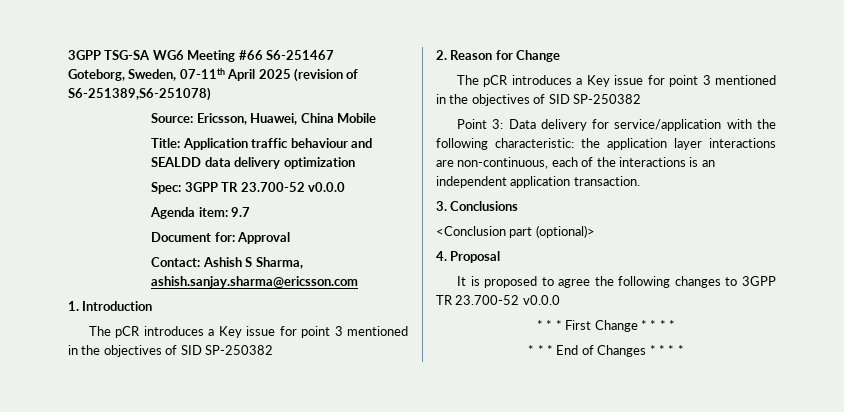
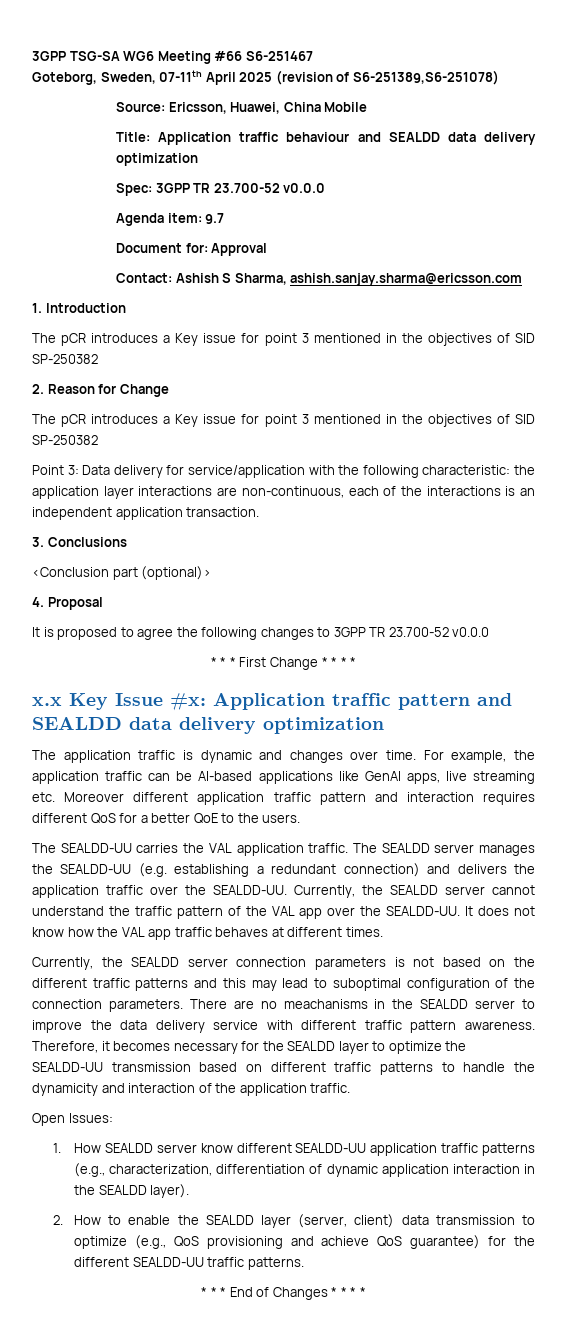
+ x.x Key Issue #x: Application traffic pattern and SEALDD data delivery optimization
+ The application traffic is dynamic and changes over time. For example, the application traffic can be AI-based applications like GenAI apps, live streaming etc. Moreover different application traffic pattern and interaction requires different QoS for a better QoE to the users.
+ The SEALDD-UU carries the VAL application traffic. The SEALDD server manages the SEALDD-UU (e.g. establishing a redundant connection) and delivers the application traffic over the SEALDD-UU. Currently, the SEALDD server cannot understand the traffic pattern of the VAL app over the SEALDD-UU. It does not know how the VAL app traffic behaves at different times.
+ Currently, the SEALDD server connection parameters is not based on the different traffic patterns and this may lead to suboptimal configuration of the connection parameters. There are no meachanisms in the SEALDD server to improve the data delivery service with different traffic pattern awareness. Therefore, it becomes necessary for the SEALDD layer to optimize the SEALDD-UU transmission based on different traffic patterns to handle the dynamicity and interaction of the application traffic.
+ Open Issues:
+ 1. How SEALDD server know different SEALDD-UU application traffic patterns (e.g., characterization, differentiation of dynamic application interaction in the SEALDD layer).
+ 2. How to enable the SEALDD layer (server, client) data transmission to optimize (e.g., QoS provisioning and achieve QoS guarantee) for the different SEALDD-UU traffic patterns.

